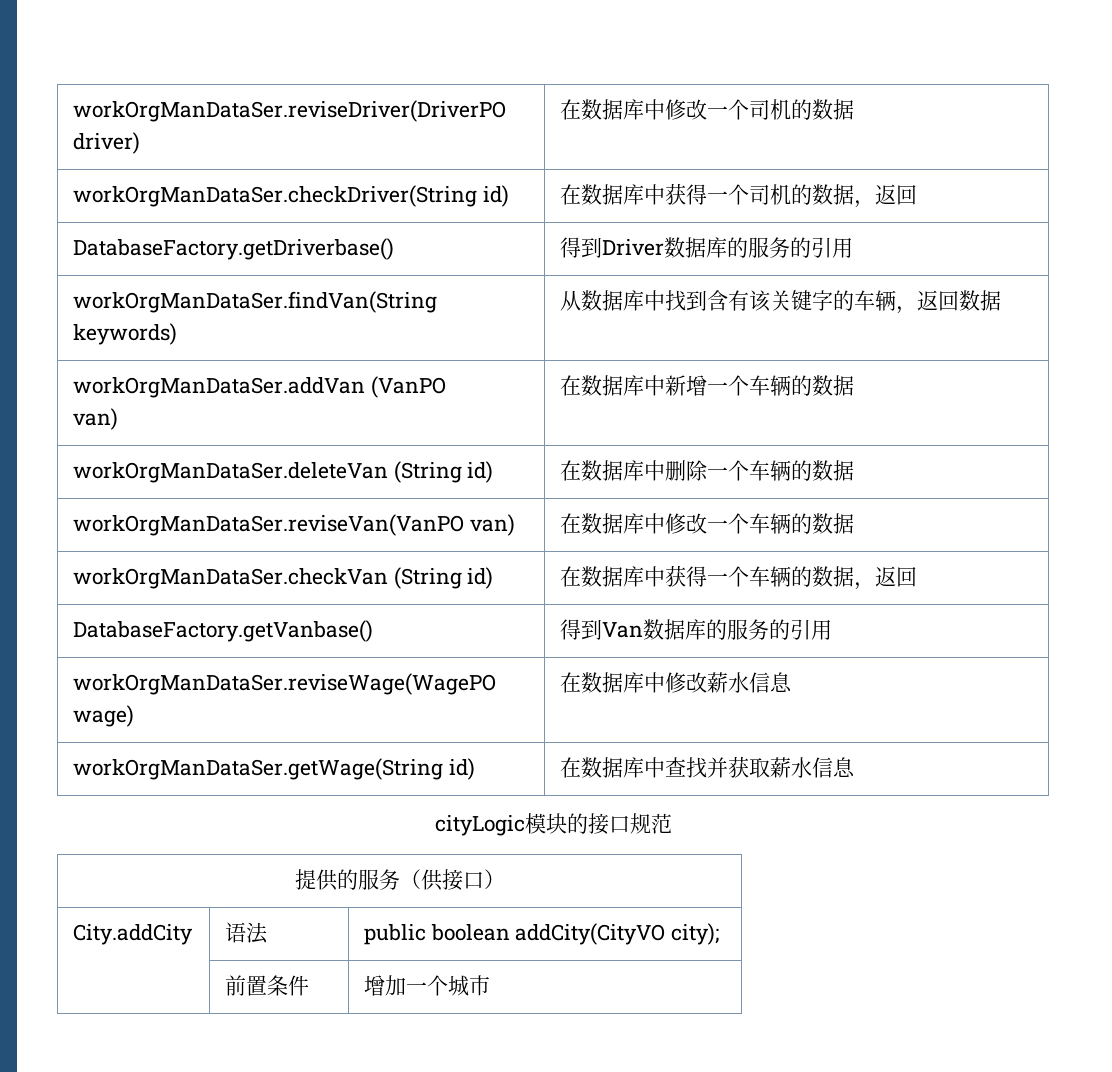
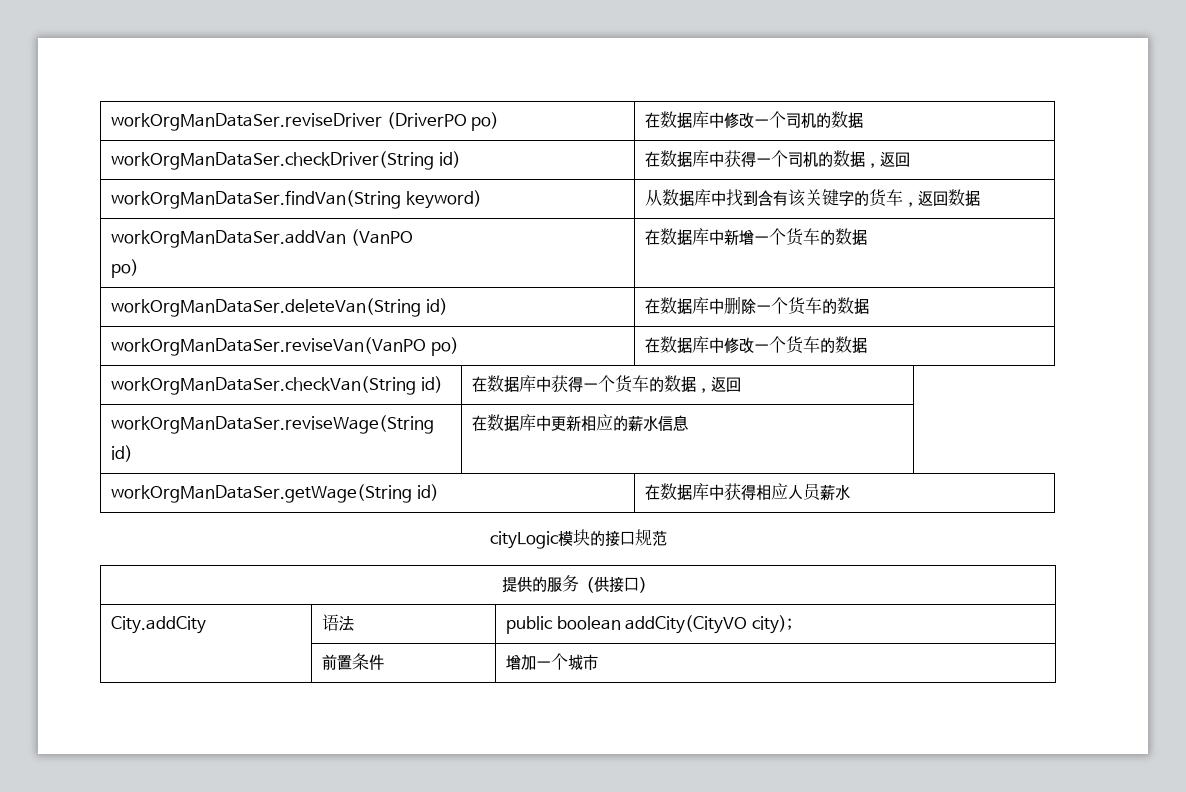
- workOrgManDataSer.reviseDriver(DriverPO driver) | 在数据库中修改一个司机的数据
+ workOrgManDataSer.reviseDriver (DriverPO po) | 在数据库中修改一个司机的数据
- DatabaseFactory.getDriverbase() | 得到Driver数据库的服务的引用
- workOrgManDataSer.findVan(String keywords) | 从数据库中找到含有该关键字的车辆，返回数据
+ workOrgManDataSer.findVan(String keyword) | 从数据库中找到含有该关键字的货车，返回数据
  workOrgManDataSer.addVan (VanPO
- van) | 在数据库中新增一个车辆的数据
- workOrgManDataSer.deleteVan (String id) | 在数据库中删除一个车辆的数据
+ po) | 在数据库中新增一个货车的数据
+ workOrgManDataSer.deleteVan(String id) | 在数据库中删除一个货车的数据
- workOrgManDataSer.reviseVan(VanPO van) | 在数据库中修改一个车辆的数据
- workOrgManDataSer.checkVan (String id) | 在数据库中获得一个车辆的数据，返回
- DatabaseFactory.getVanbase() | 得到Van数据库的服务的引用
- workOrgManDataSer.reviseWage(WagePO wage) | 在数据库中修改薪水信息
+ workOrgManDataSer.reviseVan(VanPO po) | 在数据库中修改一个货车的数据
+ workOrgManDataSer.checkVan(String id) | 在数据库中获得一个货车的数据，返回
+ workOrgManDataSer.reviseWage(String id) | 在数据库中更新相应的薪水信息
- workOrgManDataSer.getWage(String id) | 在数据库中查找并获取薪水信息
+ workOrgManDataSer.getWage(String id) | 在数据库中获得相应人员薪水

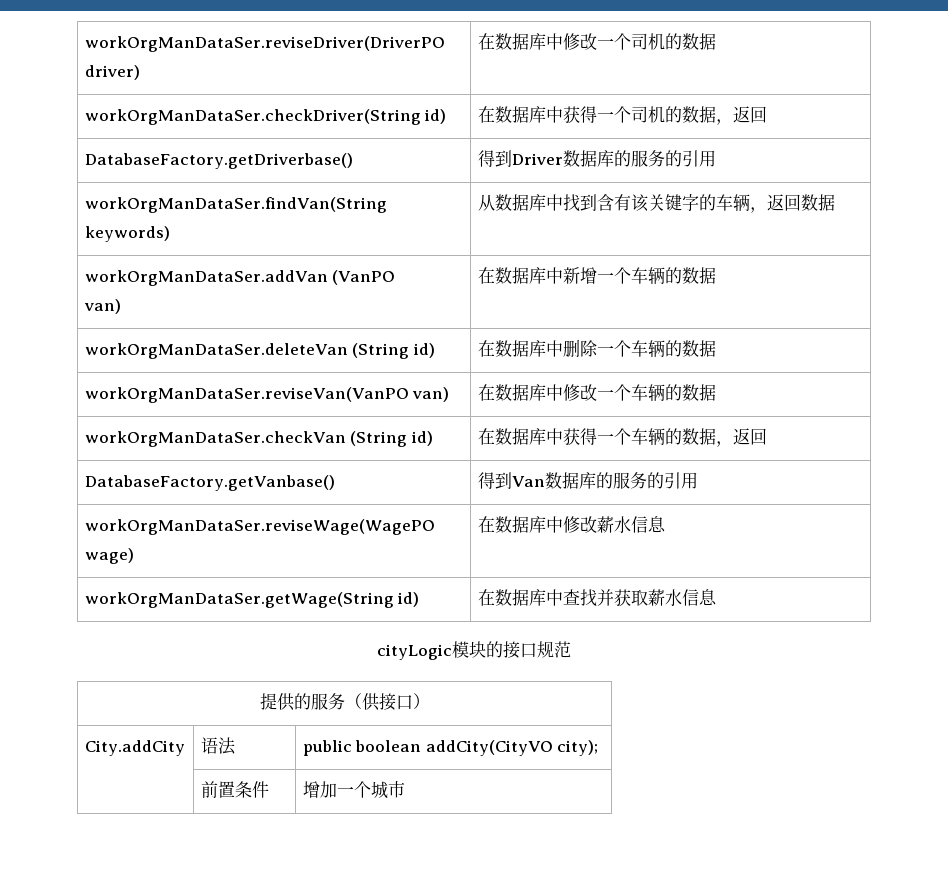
- workOrgManDataSer.reviseDriver (DriverPO po) | 在数据库中修改一个司机的数据
+ workOrgManDataSer.reviseDriver(DriverPO driver) | 在数据库中修改一个司机的数据
+ DatabaseFactory.getDriverbase() | 得到Driver数据库的服务的引用
- workOrgManDataSer.findVan(String keyword) | 从数据库中找到含有该关键字的货车，返回数据
+ workOrgManDataSer.findVan(String keywords) | 从数据库中找到含有该关键字的车辆，返回数据
  workOrgManDataSer.addVan (VanPO
- po) | 在数据库中新增一个货车的数据
- workOrgManDataSer.deleteVan(String id) | 在数据库中删除一个货车的数据
+ van) | 在数据库中新增一个车辆的数据
+ workOrgManDataSer.deleteVan (String id) | 在数据库中删除一个车辆的数据
- workOrgManDataSer.reviseVan(VanPO po) | 在数据库中修改一个货车的数据
- workOrgManDataSer.checkVan(String id) | 在数据库中获得一个货车的数据，返回
- workOrgManDataSer.reviseWage(String id) | 在数据库中更新相应的薪水信息
+ workOrgManDataSer.reviseVan(VanPO van) | 在数据库中修改一个车辆的数据
+ workOrgManDataSer.checkVan (String id) | 在数据库中获得一个车辆的数据，返回
+ DatabaseFactory.getVanbase() | 得到Van数据库的服务的引用
+ workOrgManDataSer.reviseWage(WagePO wage) | 在数据库中修改薪水信息
- workOrgManDataSer.getWage(String id) | 在数据库中获得相应人员薪水
+ workOrgManDataSer.getWage(String id) | 在数据库中查找并获取薪水信息

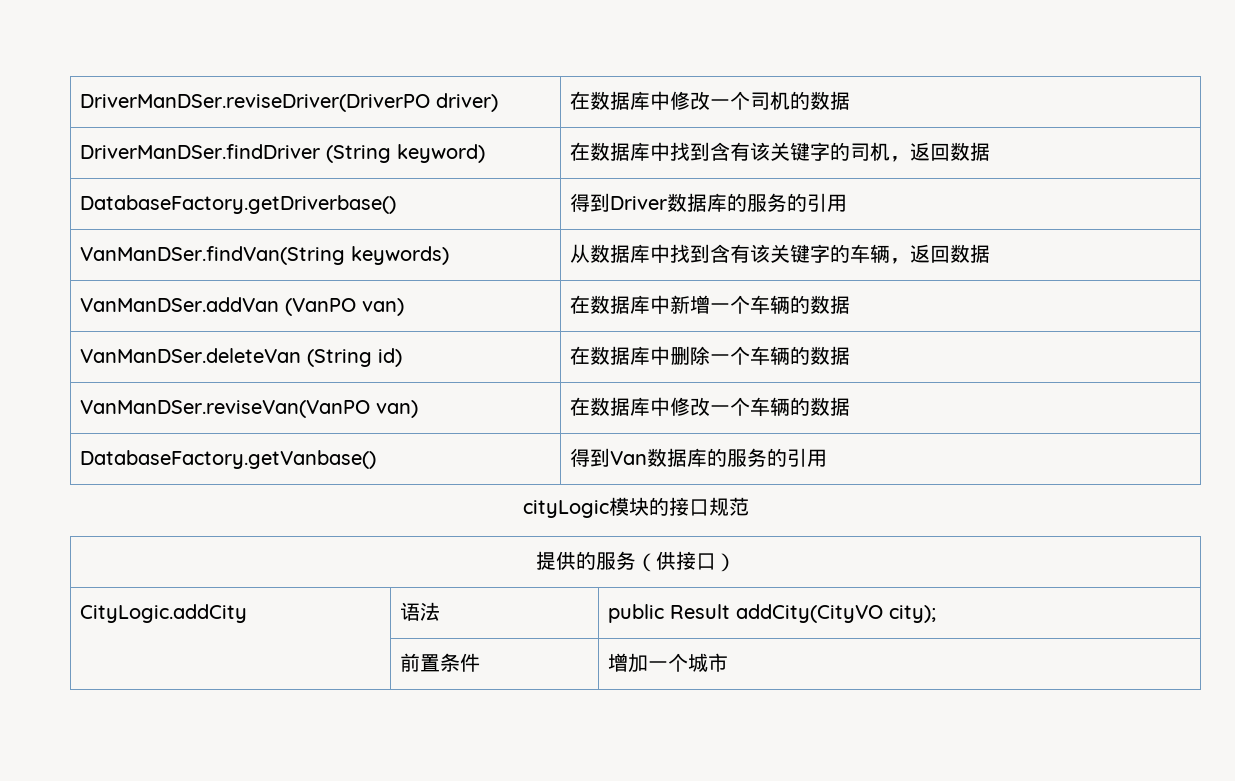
- workOrgManDataSer.reviseDriver(DriverPO driver) | 在数据库中修改一个司机的数据
+ DriverManDSer.reviseDriver(DriverPO driver) | 在数据库中修改一个司机的数据
- workOrgManDataSer.checkDriver(String id) | 在数据库中获得一个司机的数据，返回
+ DriverManDSer.findDriver (String keyword) | 在数据库中找到含有该关键字的司机，返回数据
- workOrgManDataSer.findVan(String keywords) | 从数据库中找到含有该关键字的车辆，返回数据
+ VanManDSer.findVan(String keywords) | 从数据库中找到含有该关键字的车辆，返回数据
- workOrgManDataSer.addVan (VanPO
- van) | 在数据库中新增一个车辆的数据
+ VanManDSer.addVan (VanPO van) | 在数据库中新增一个车辆的数据
- workOrgManDataSer.deleteVan (String id) | 在数据库中删除一个车辆的数据
+ VanManDSer.deleteVan (String id) | 在数据库中删除一个车辆的数据
- workOrgManDataSer.reviseVan(VanPO van) | 在数据库中修改一个车辆的数据
+ VanManDSer.reviseVan(VanPO van) | 在数据库中修改一个车辆的数据
- workOrgManDataSer.checkVan (String id) | 在数据库中获得一个车辆的数据，返回
- workOrgManDataSer.reviseWage(WagePO wage) | 在数据库中修改薪水信息
- workOrgManDataSer.getWage(String id) | 在数据库中查找并获取薪水信息
- City.addCity | 语法 | public boolean addCity(CityVO city);
+ CityLogic.addCity | 语法 | public Result addCity(CityVO city);

